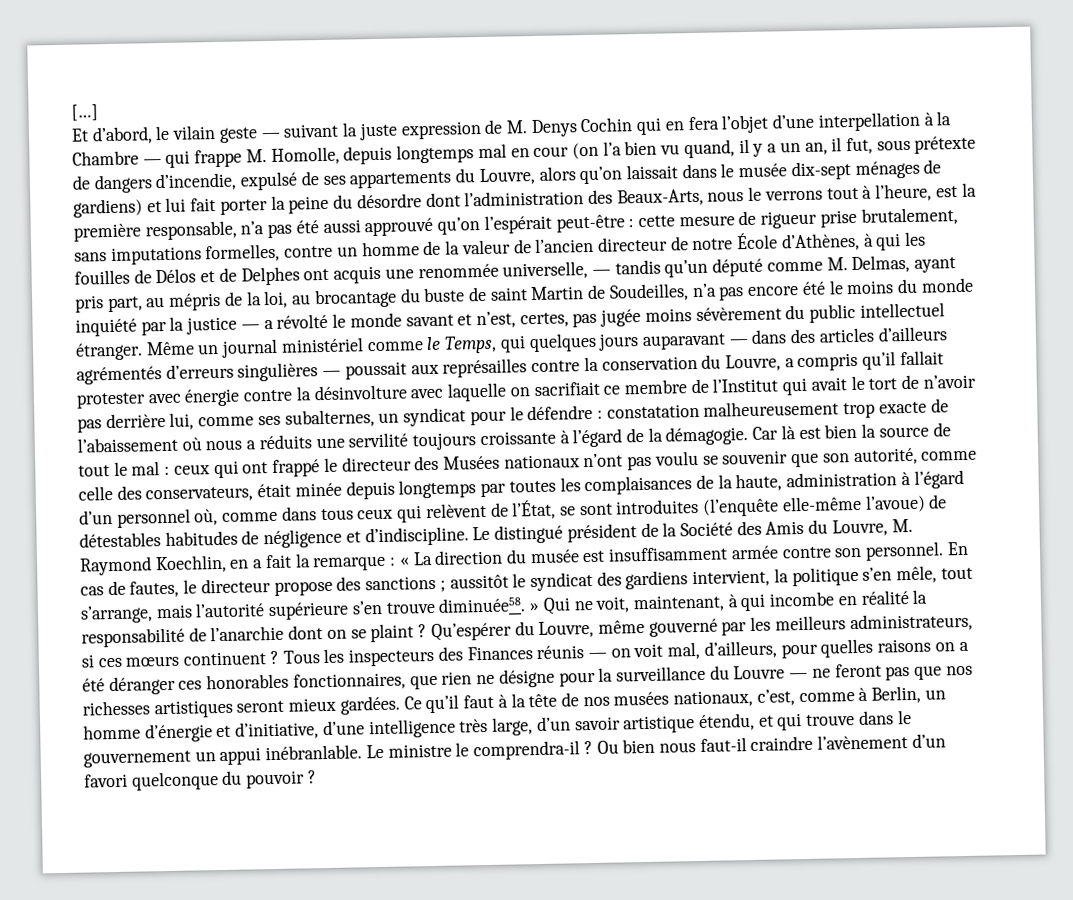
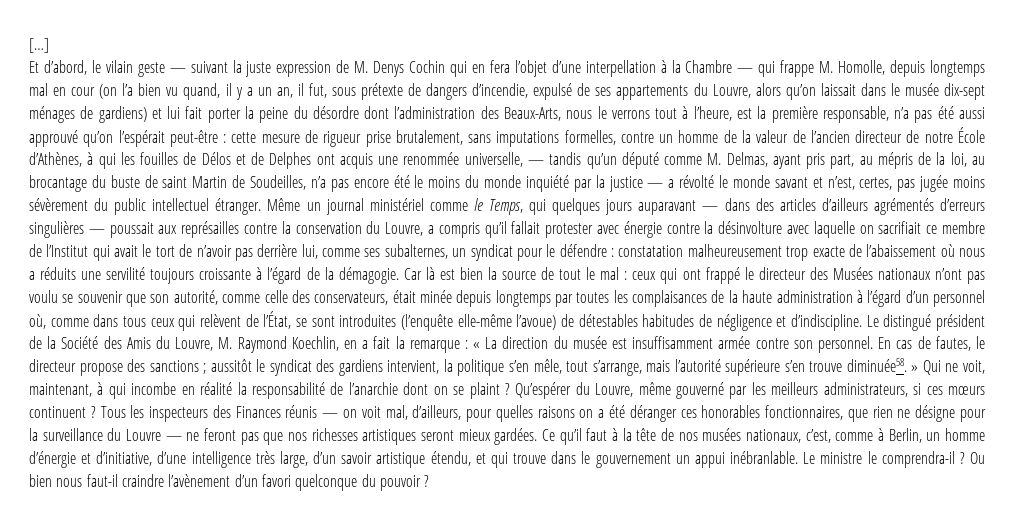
- ceux qui ont frappé le directeur des Musées nationaux n’ont pas voulu se souvenir que son autorité, comme celle des conservateurs, était minée depuis longtemps par toutes les complaisances de la haute, administration à l’égard d’un personnel où, comme dans tous ceux qui relèvent de l’État, se sont introduites (l’enquête elle-même l’avoue) de détestables habitudes de négligence et d’indiscipline.
+ ceux qui ont frappé le directeur des Musées nationaux n’ont pas voulu se souvenir que son autorité, comme celle des conservateurs, était minée depuis longtemps par toutes les complaisances de la haute administration à l’égard d’un personnel où, comme dans tous ceux qui relèvent de l’État, se sont introduites (l’enquête elle-même l’avoue) de détestables habitudes de négligence et d’indiscipline.

